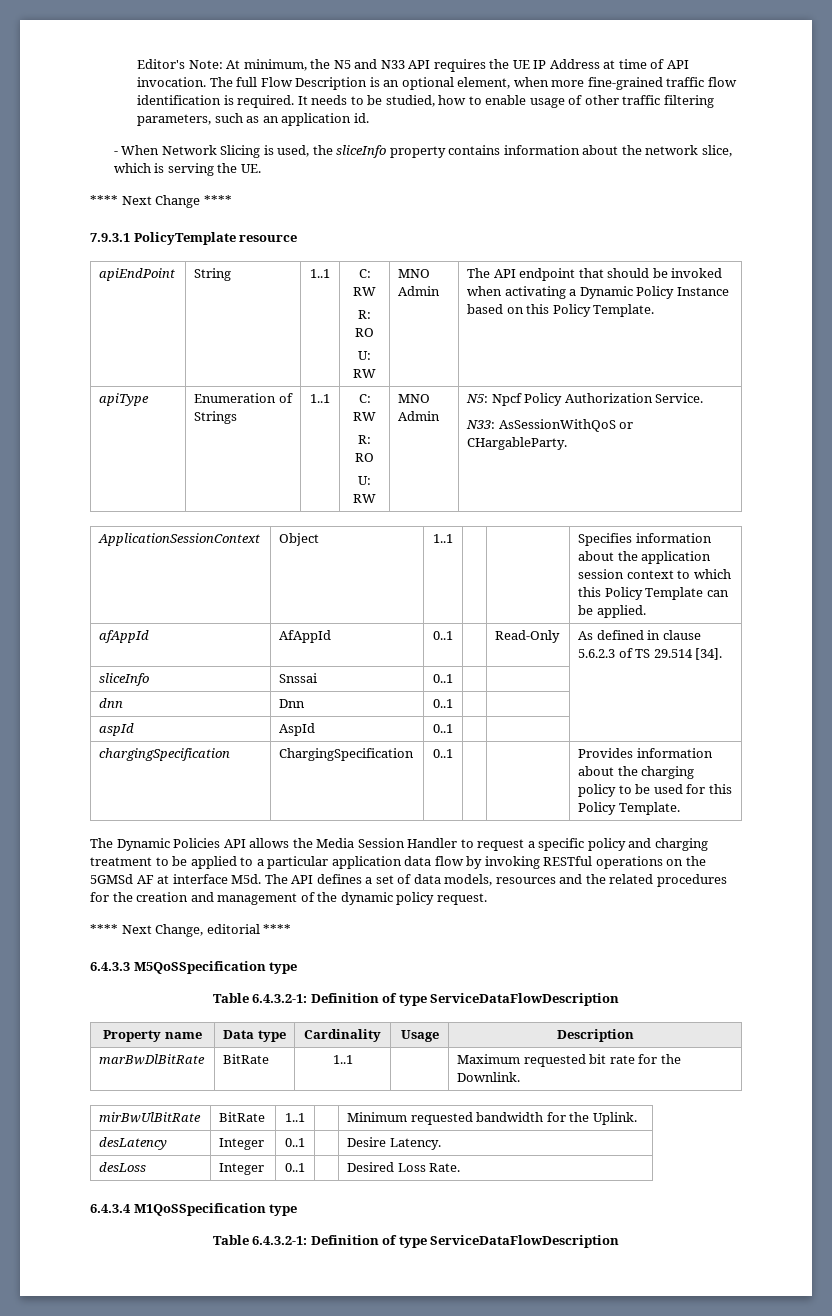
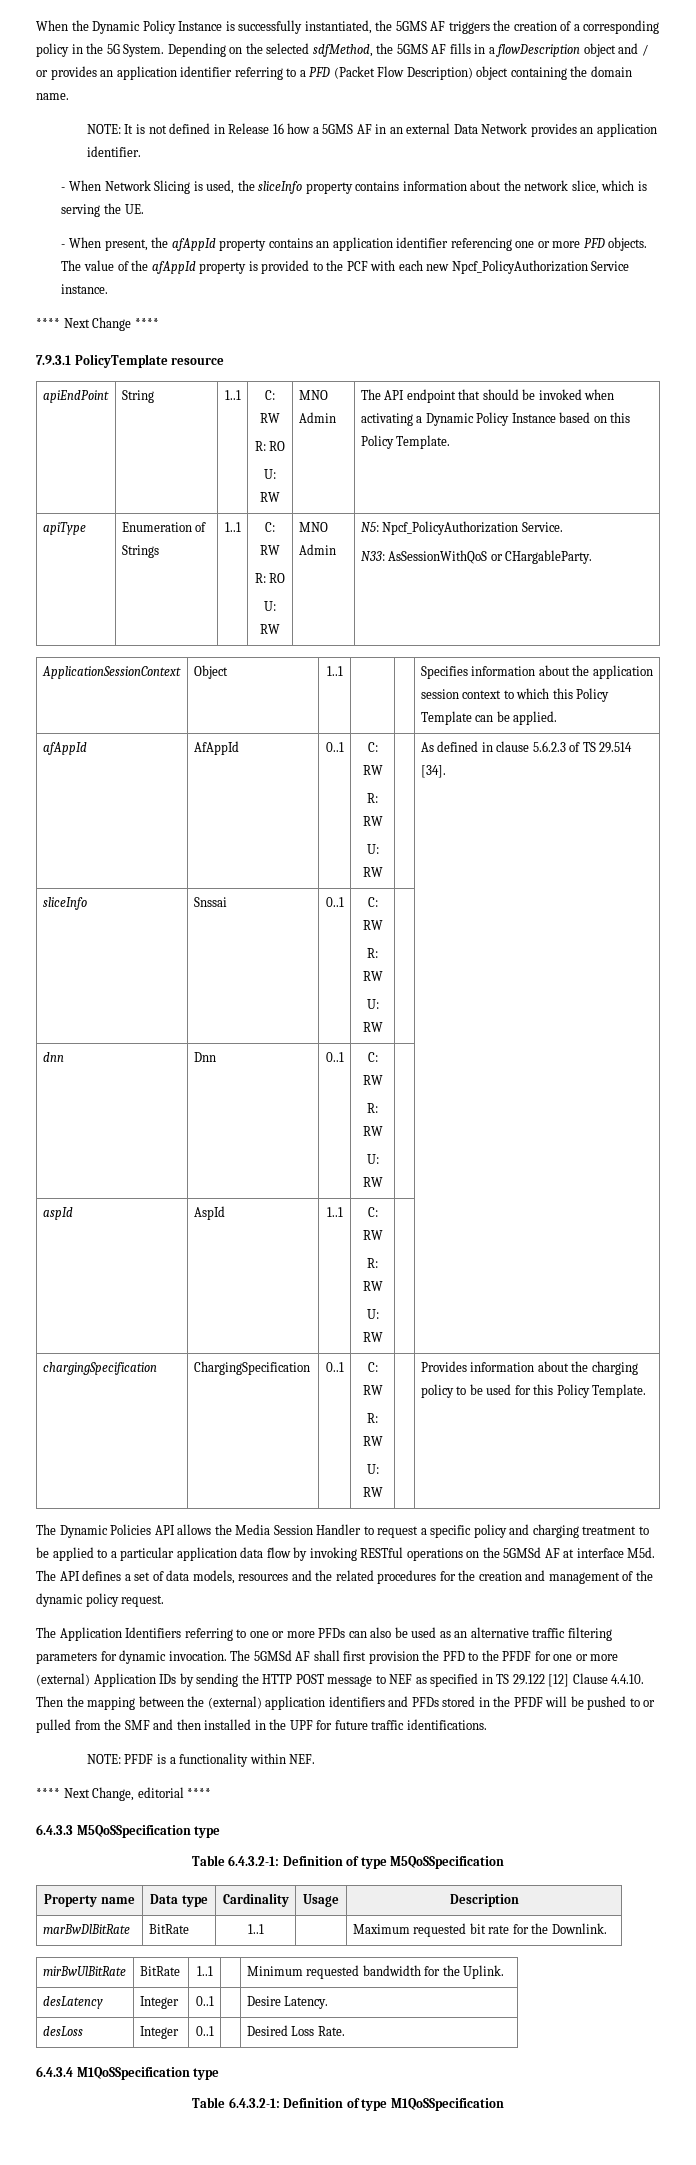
- Editor's Note: At minimum, the N5 and N33 API requires the UE IP Address at time of API invocation. The full Flow Description is an optional element, when more fine-grained traffic flow identification is required. It needs to be studied, how to enable usage of other traffic filtering parameters, such as an application id.
+ When the Dynamic Policy Instance is successfully instantiated, the 5GMS AF triggers the creation of a corresponding policy in the 5G System. Depending on the selected sdfMethod, the 5GMS AF fills in a flowDescription object and / or provides an application identifier referring to a PFD (Packet Flow Description) object containing the domain name.
+ NOTE: It is not defined in Release 16 how a 5GMS AF in an external Data Network provides an application identifier.
+ - When present, the afAppId property contains an application identifier referencing one or more PFD objects. The value of the afAppId property is provided to the PCF with each new Npcf_PolicyAuthorization Service instance.
  apiType | Enumeration of Strings | 1..1 | C: RW
  R: RO
- U: RW | MNO Admin | N5: Npcf Policy Authorization Service.
+ U: RW | MNO Admin | N5: Npcf_PolicyAuthorization Service.
- afAppId | AfAppId | 0..1 | | Read-Only | As defined in clause 5.6.2.3 of TS 29.514 [34].
+ afAppId | AfAppId | 0..1 | C: RW
+ R: RW
+ U: RW | | As defined in clause 5.6.2.3 of TS 29.514 [34].
- sliceInfo | Snssai | 0..1 | | |
- dnn | Dnn | 0..1 | | |
- aspId | AspId | 0..1 | | |
- chargingSpecification | ChargingSpecification | 0..1 | | | Provides information about the charging policy to be used for this Policy Template.
+ sliceInfo | Snssai | 0..1 | C: RW
+ R: RW
+ U: RW | |
+ dnn | Dnn | 0..1 | C: RW
+ R: RW
+ U: RW | |
+ aspId | AspId | 1..1 | C: RW
+ R: RW
+ U: RW | |
+ chargingSpecification | ChargingSpecification | 0..1 | C: RW
+ R: RW
+ U: RW | | Provides information about the charging policy to be used for this Policy Template.
+ The Application Identifiers referring to one or more PFDs can also be used as an alternative traffic filtering parameters for dynamic invocation. The 5GMSd AF shall first provision the PFD to the PFDF for one or more (external) Application IDs by sending the HTTP POST message to NEF as specified in TS 29.122 [12] Clause 4.4.10. Then the mapping between the (external) application identifiers and PFDs stored in the PFDF will be pushed to or pulled from the SMF and then installed in the UPF for future traffic identifications.
+ NOTE: PFDF is a functionality within NEF.
  6.4.3.3 M5QoSSpecification type
- Table 6.4.3.2-1: Definition of type ServiceDataFlowDescription
+ Table 6.4.3.2-1: Definition of type M5QoSSpecification
  6.4.3.4 M1QoSSpecification type
- Table 6.4.3.2-1: Definition of type ServiceDataFlowDescription
+ Table 6.4.3.2-1: Definition of type M1QoSSpecification

